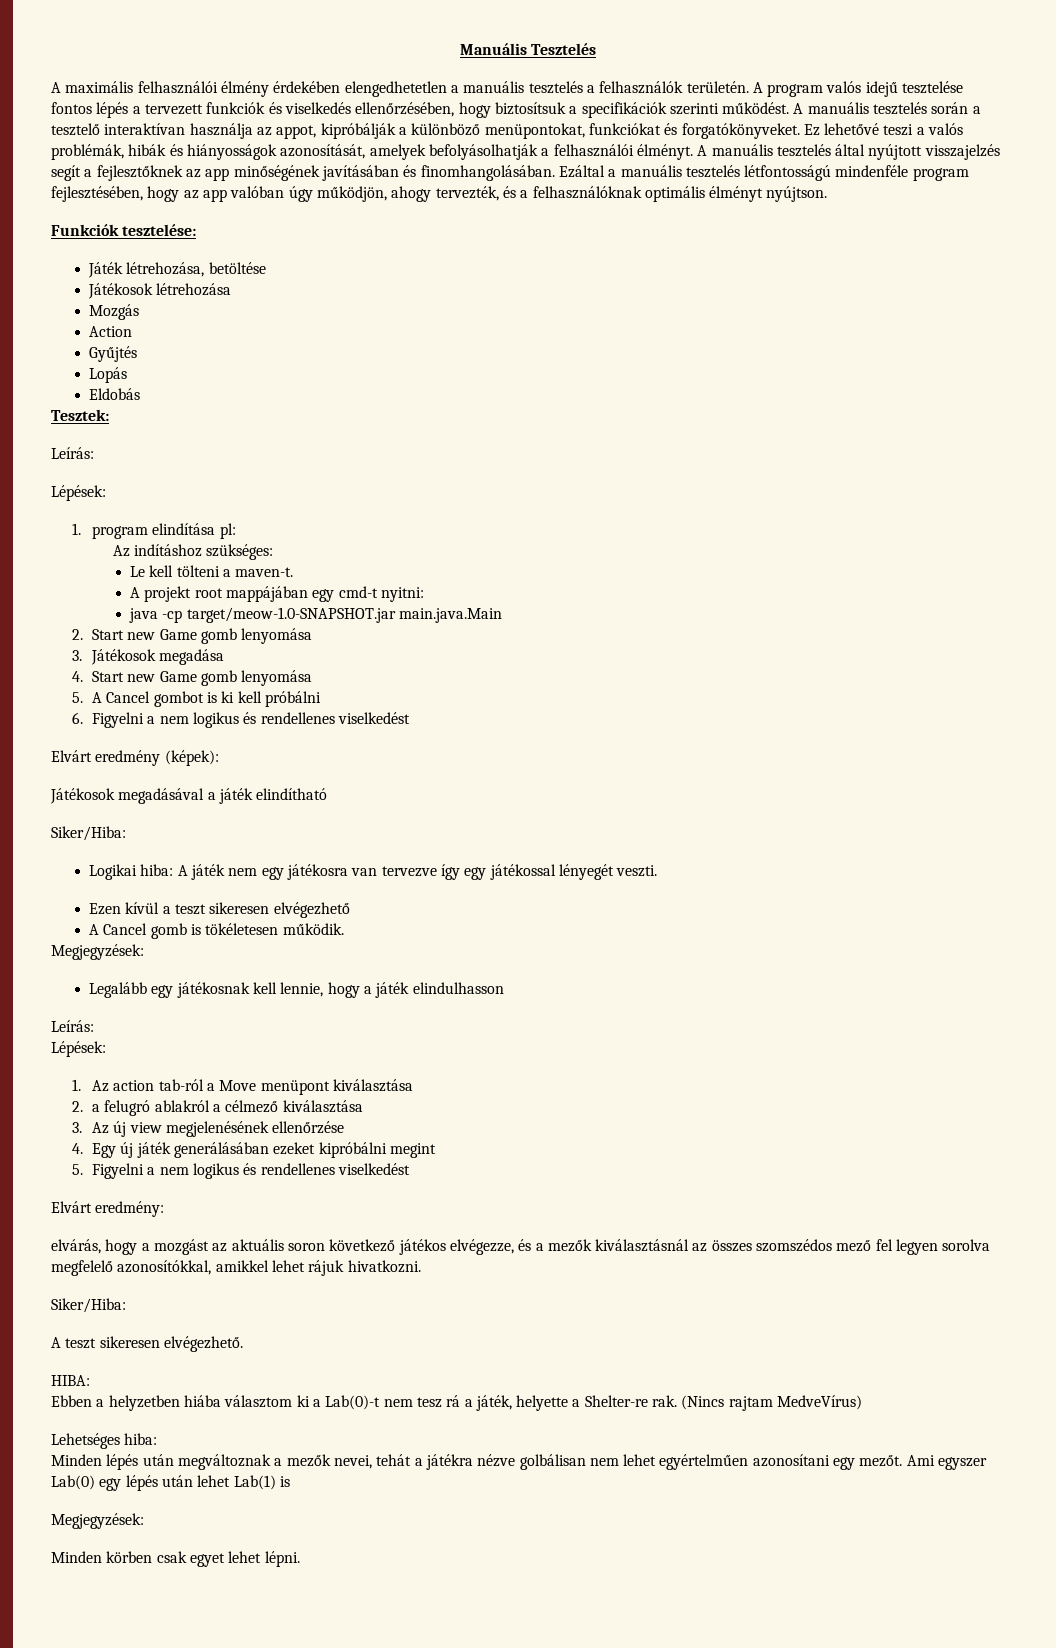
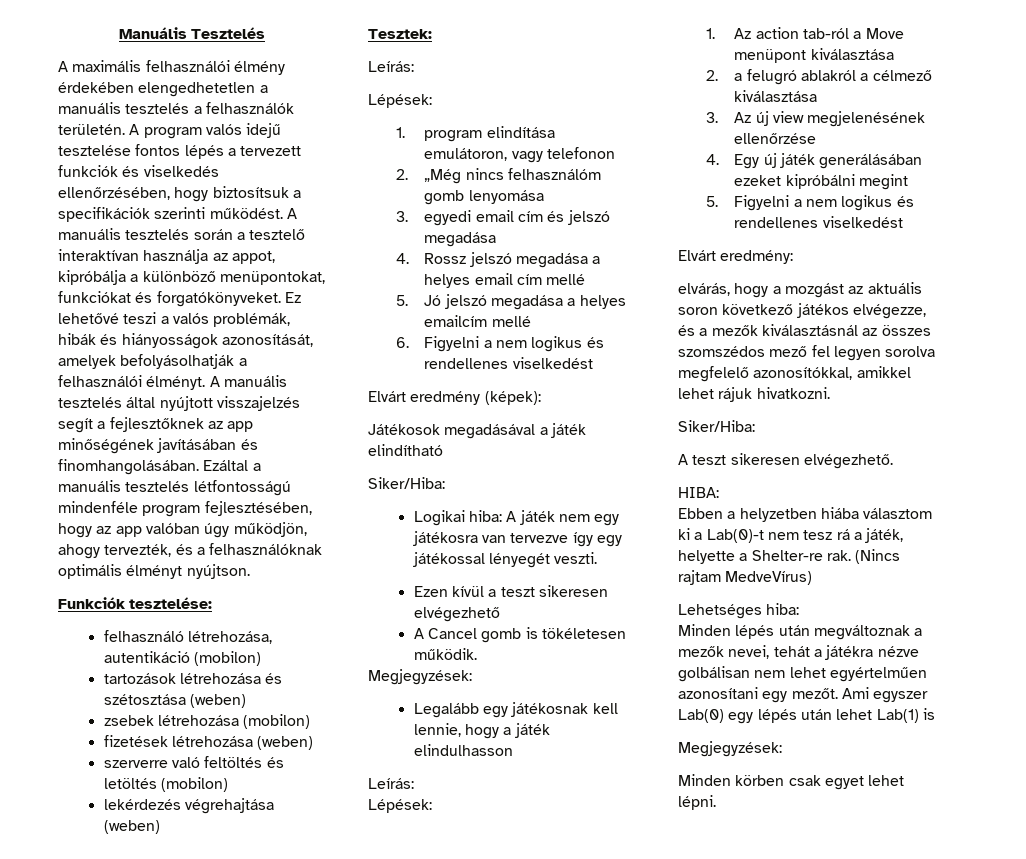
- A manuális tesztelés során a tesztelő interaktívan használja az appot, kipróbálják a különböző menüpontokat, funkciókat és forgatókönyveket.
+ A manuális tesztelés során a tesztelő interaktívan használja az appot, kipróbálja a különböző menüpontokat, funkciókat és forgatókönyveket.
- Játék létrehozása, betöltése
- Játékosok létrehozása
- Mozgás
- Action
- Gyűjtés
- Lopás
- Eldobás
+ felhasználó létrehozása, autentikáció (mobilon)
+ tartozások létrehozása és szétosztása (weben)
+ zsebek létrehozása (mobilon)
+ fizetések létrehozása (weben)
+ szerverre való feltöltés és letöltés (mobilon)
+ lekérdezés végrehajtása (weben)
- 1. program elindítása pl:
- Az indításhoz szükséges:
- Le kell tölteni a maven-t.
- A projekt root mappájában egy cmd-t nyitni:
- java -cp target/meow-1.0-SNAPSHOT.jar main.java.Main
- 2. Start new Game gomb lenyomása
- 3. Játékosok megadása
- 4. Start new Game gomb lenyomása
- 5. A Cancel gombot is ki kell próbálni
+ 1. program elindítása emulátoron, vagy telefonon
+ 2. „Még nincs felhasználóm gomb lenyomása
+ 3. egyedi email cím és jelszó megadása
+ 4. Rossz jelszó megadása a helyes email cím mellé
+ 5. Jó jelszó megadása a helyes emailcím mellé

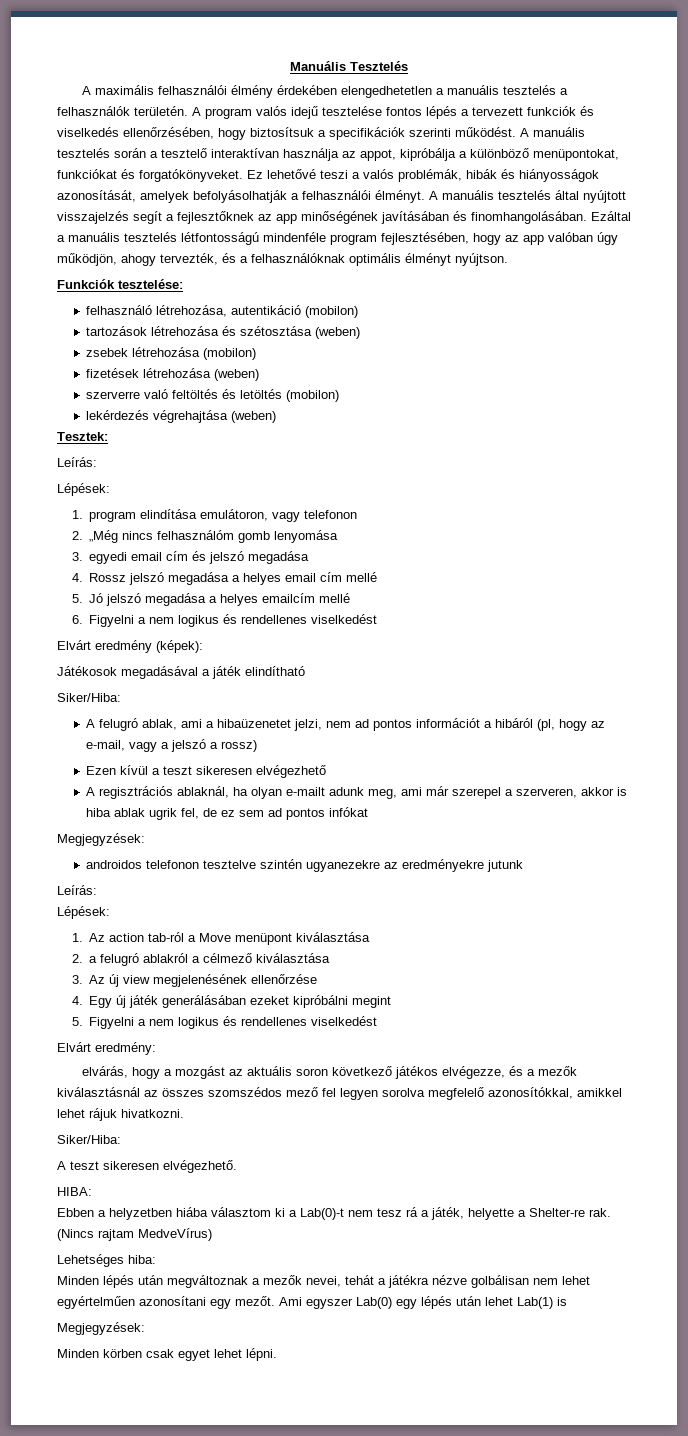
- Logikai hiba: A játék nem egy játékosra van tervezve így egy játékossal lényegét veszti.
+ A felugró ablak, ami a hibaüzenetet jelzi, nem ad pontos információt a hibáról (pl, hogy az e-mail, vagy a jelszó a rossz)
- A Cancel gomb is tökéletesen működik.
+ A regisztrációs ablaknál, ha olyan e-mailt adunk meg, ami már szerepel a szerveren, akkor is hiba ablak ugrik fel, de ez sem ad pontos infókat
  Megjegyzések:
- Legalább egy játékosnak kell lennie, hogy a játék elindulhasson
+ androidos telefonon tesztelve szintén ugyanezekre az eredményekre jutunk

